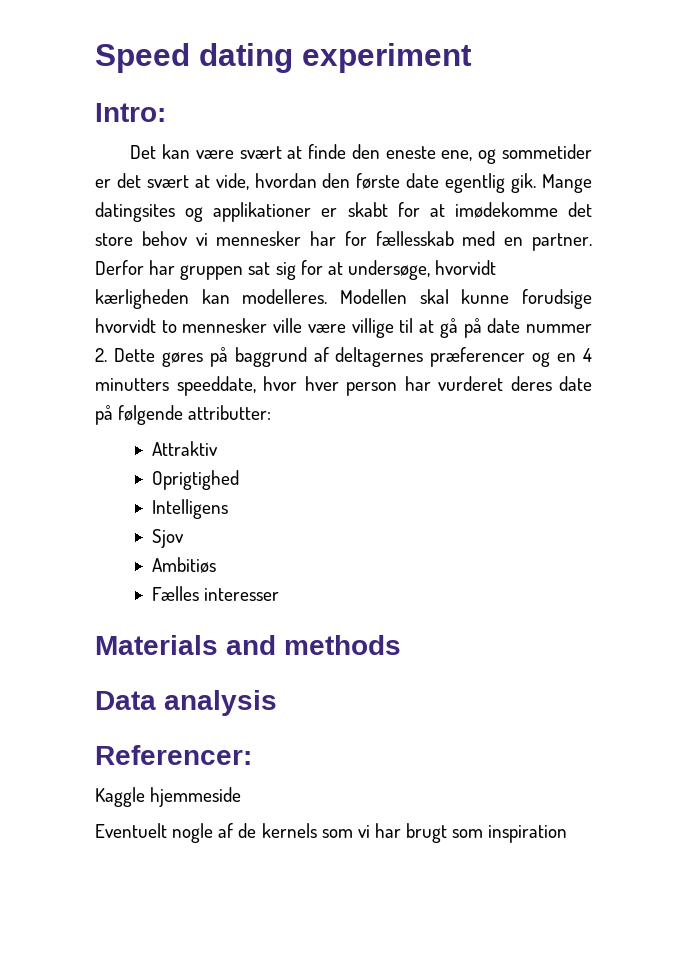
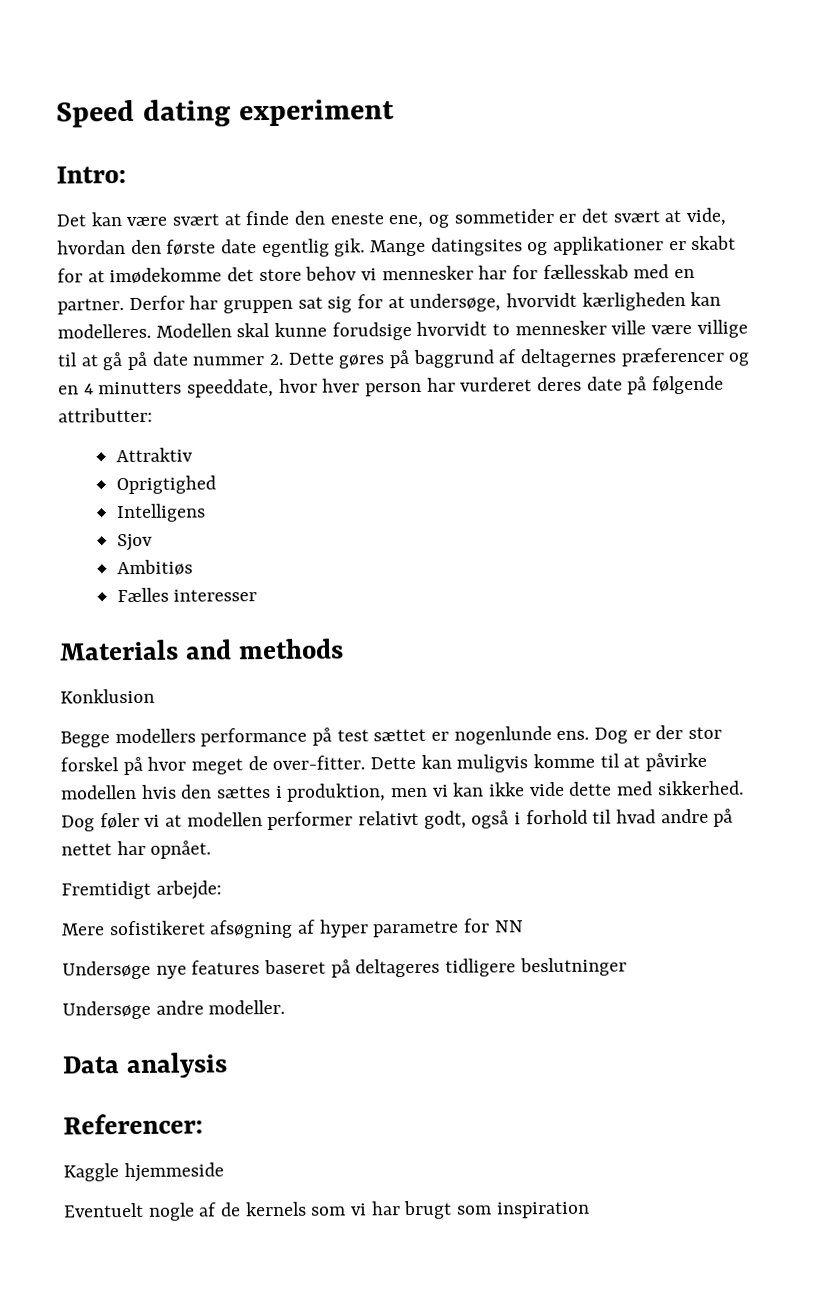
+ Konklusion
+ Begge modellers performance på test sættet er nogenlunde ens. Dog er der stor forskel på hvor meget de over-fitter. Dette kan muligvis komme til at påvirke modellen hvis den sættes i produktion, men vi kan ikke vide dette med sikkerhed. Dog føler vi at modellen performer relativt godt, også i forhold til hvad andre på nettet har opnået.
+ Fremtidigt arbejde:
+ Mere sofistikeret afsøgning af hyper parametre for NN
+ Undersøge nye features baseret på deltageres tidligere beslutninger
+ Undersøge andre modeller.

